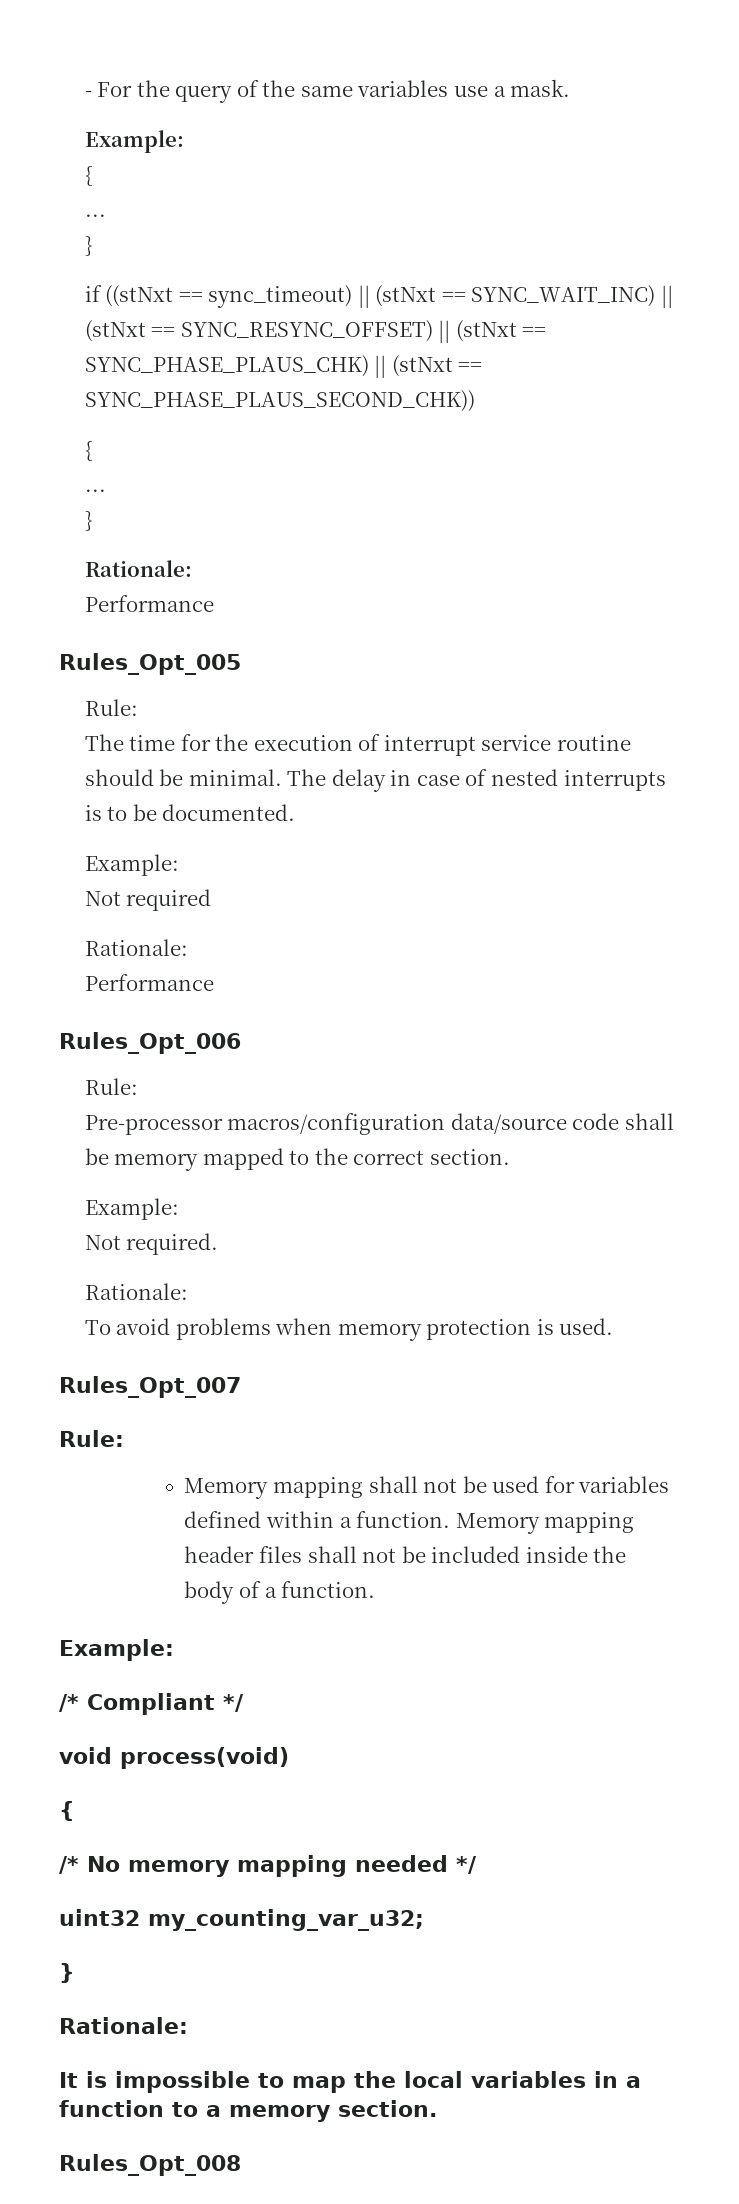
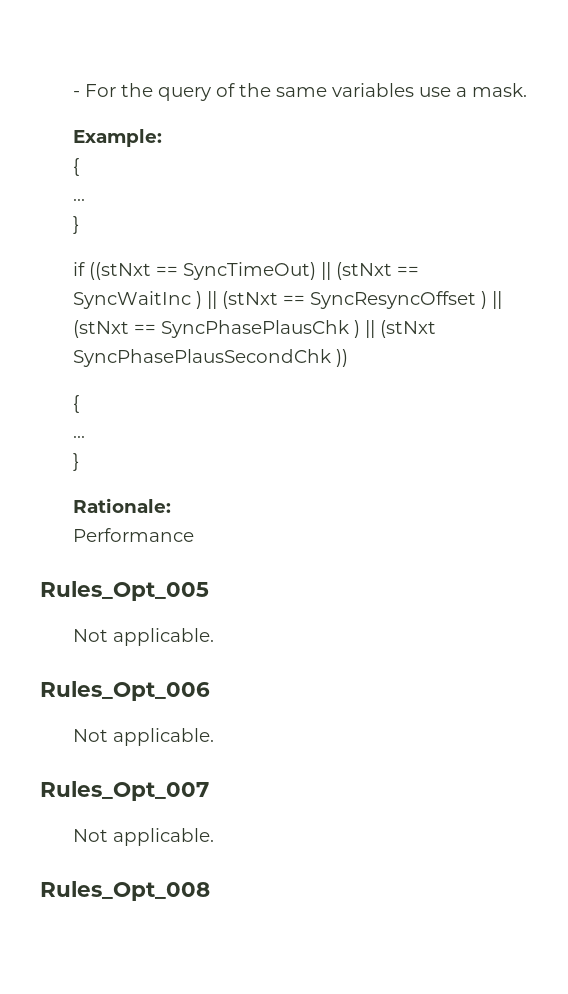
- if ((stNxt == sync_timeout) || (stNxt == SYNC_WAIT_INC) || (stNxt == SYNC_RESYNC_OFFSET) || (stNxt == SYNC_PHASE_PLAUS_CHK) || (stNxt == SYNC_PHASE_PLAUS_SECOND_CHK))
+ if ((stNxt == SyncTimeOut) || (stNxt == SyncWaitInc ) || (stNxt == SyncResyncOffset ) || (stNxt == SyncPhasePlausChk ) || (stNxt SyncPhasePlausSecondChk ))
  Rules_Opt_005
- Rule:
- The time for the execution of interrupt service routine should be minimal. The delay in case of nested interrupts is to be documented.
- Example:
- Not required
- Rationale:
- Performance
+ Not applicable.
  Rules_Opt_006
- Rule:
- Pre-processor macros/configuration data/source code shall be memory mapped to the correct section.
- Example:
- Not required.
- Rationale:
- To avoid problems when memory protection is used.
+ Not applicable.
  Rules_Opt_007
- Rule:
- Memory mapping shall not be used for variables defined within a function. Memory mapping header files shall not be included inside the body of a function.
- Example:
- /* Compliant */
- void process(void)
- {
- /* No memory mapping needed */
- uint32 my_counting_var_u32;
- }
- Rationale:
- It is impossible to map the local variables in a function to a memory section.
+ Not applicable.

